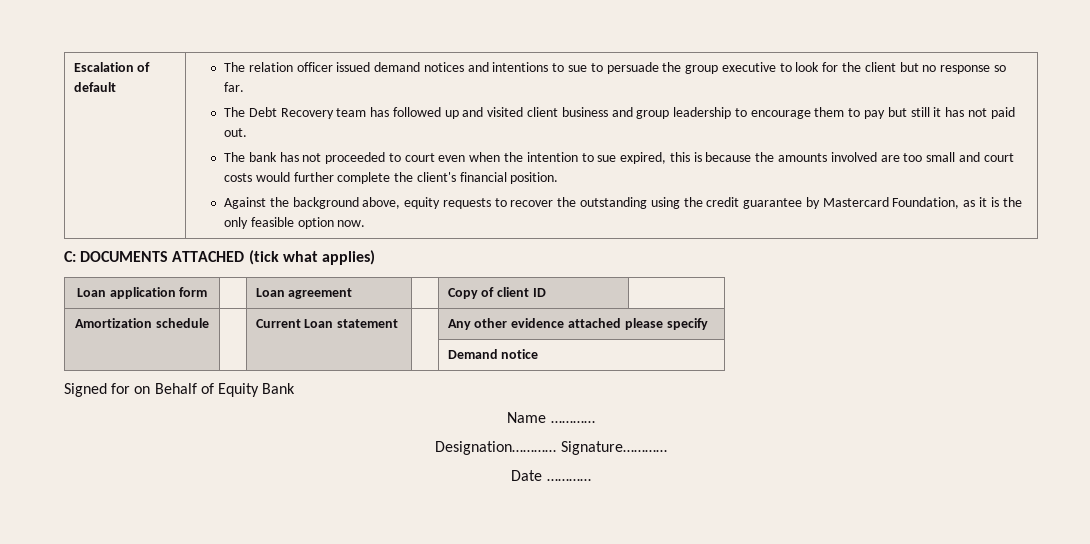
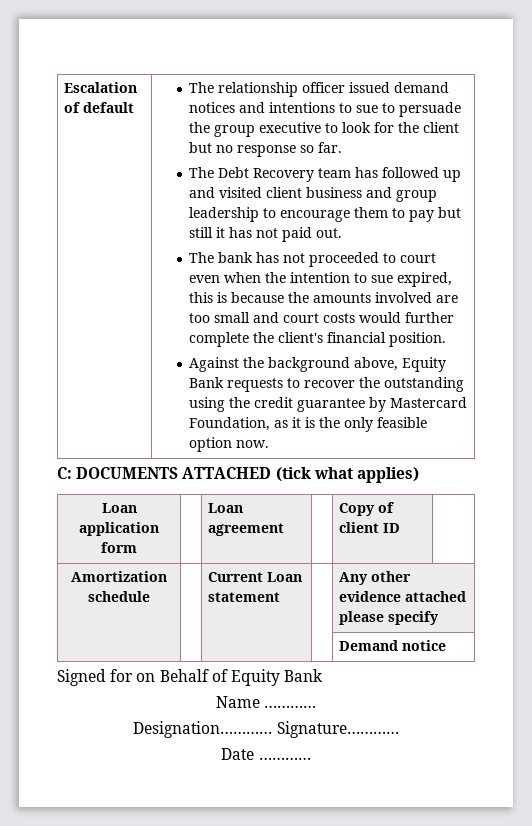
- The relation officer issued demand notices and intentions to sue to persuade the group executive to look for the client but no response so far.
+ The relationship officer issued demand notices and intentions to sue to persuade the group executive to look for the client but no response so far.
- Against the background above, equity requests to recover the outstanding using the credit guarantee by Mastercard Foundation, as it is the only feasible option now.
+ Against the background above, Equity Bank requests to recover the outstanding using the credit guarantee by Mastercard Foundation, as it is the only feasible option now.

